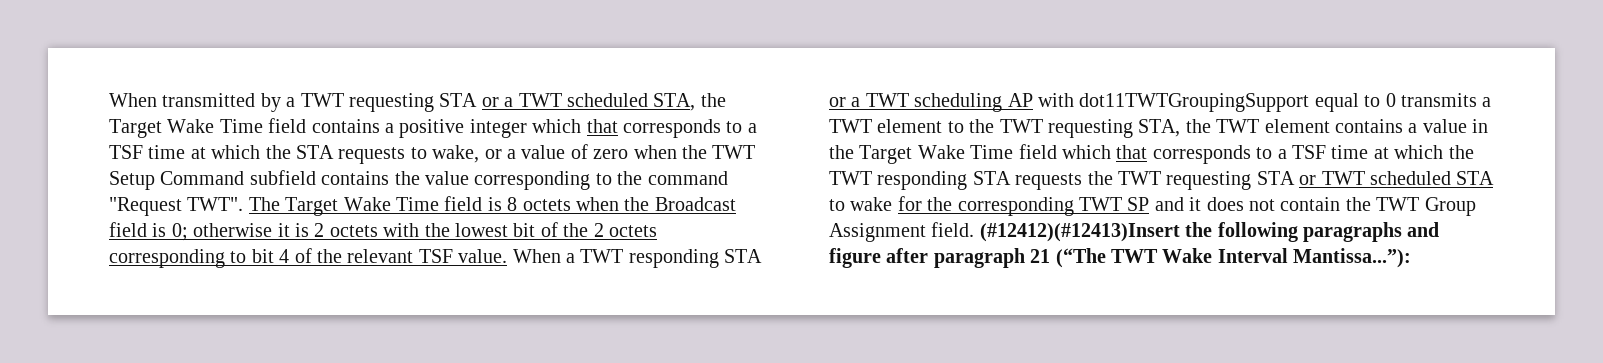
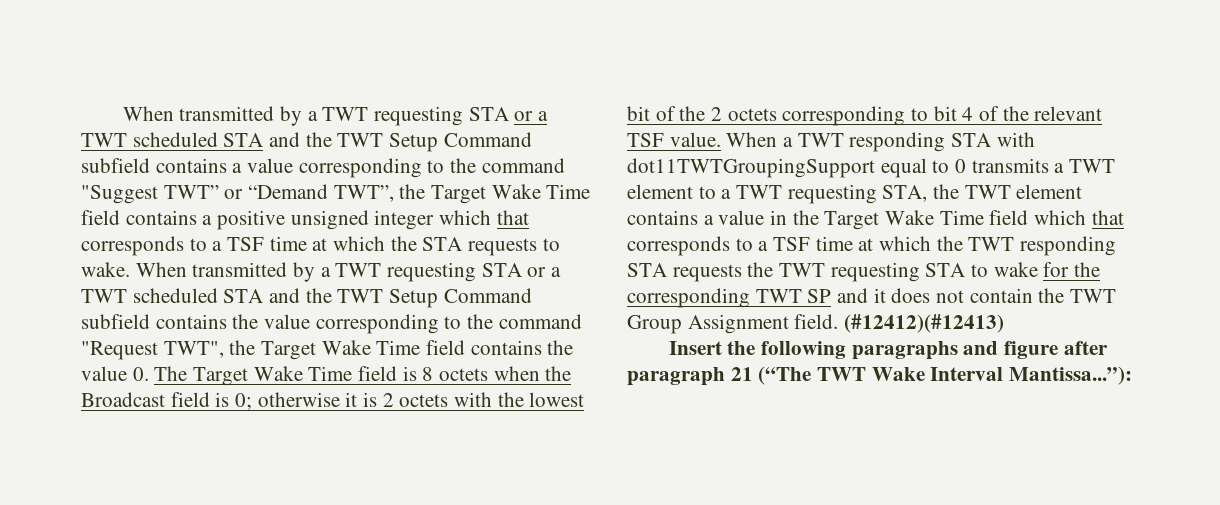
- When transmitted by a TWT requesting STA or a TWT scheduled STA, the Target Wake Time field contains a positive integer which that corresponds to a TSF time at which the STA requests to wake, or a value of zero when the TWT Setup Command subfield contains the value corresponding to the command "Request TWT". The Target Wake Time field is 8 octets when the Broadcast field is 0;
+ When transmitted by a TWT requesting STA or a TWT scheduled STA and the TWT Setup Command subfield contains a value corresponding to the command "Suggest TWT” or “Demand TWT”, the Target Wake Time field contains a positive unsigned integer which that corresponds to a TSF time at which the STA requests to wake. When transmitted by a TWT requesting STA or a TWT scheduled STA and the TWT Setup Command subfield contains the value corresponding to the command "Request TWT", the Target Wake Time field contains the value 0. The Target Wake Time field is 8 octets when the Broadcast field is 0;
- When a TWT responding STA or a TWT scheduling AP with dot11TWTGroupingSupport equal to 0 transmits a TWT element to the TWT requesting STA, the TWT element contains a value in the Target Wake Time field which that corresponds to a TSF time at which the TWT responding STA requests the TWT requesting STA or TWT scheduled STA to wake for the corresponding TWT SP and it does not contain the TWT Group Assignment field.
+ When a TWT responding STA with dot11TWTGroupingSupport equal to 0 transmits a TWT element to a TWT requesting STA, the TWT element contains a value in the Target Wake Time field which that corresponds to a TSF time at which the TWT responding STA requests the TWT requesting STA to wake for the corresponding TWT SP and it does not contain the TWT Group Assignment field.
- (#12412)(#12413)Insert the following paragraphs and figure after paragraph 21 (“The TWT Wake Interval Mantissa...”):
+ (#12412)(#12413)
+ Insert the following paragraphs and figure after paragraph 21 (“The TWT Wake Interval Mantissa...”):

